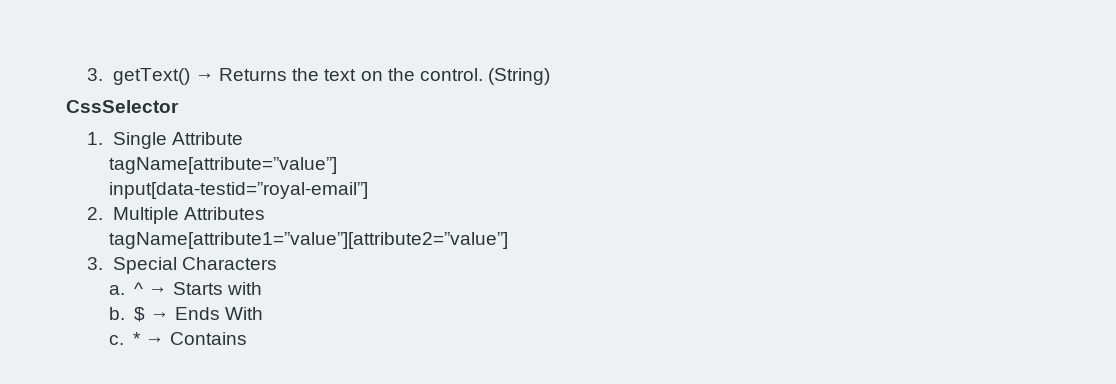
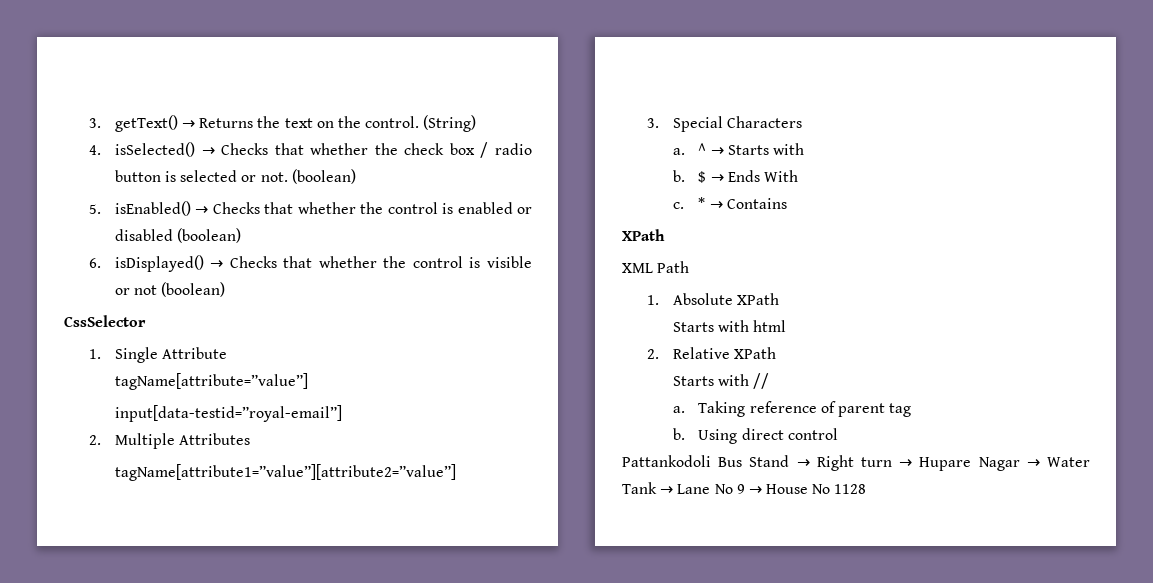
+ 4. isSelected() → Checks that whether the check box / radio button is selected or not. (boolean)
+ 5. isEnabled() → Checks that whether the control is enabled or disabled (boolean)
+ 6. isDisplayed() → Checks that whether the control is visible or not (boolean)
  * → Contains
+ XPath
+ XML Path
+ 1. Absolute XPath
+ Starts with html
+ 2. Relative XPath
+ Starts with //
+ a. Taking reference of parent tag
+ b. Using direct control
+ Pattankodoli Bus Stand → Right turn → Hupare Nagar → Water Tank → Lane No 9 → House No 1128

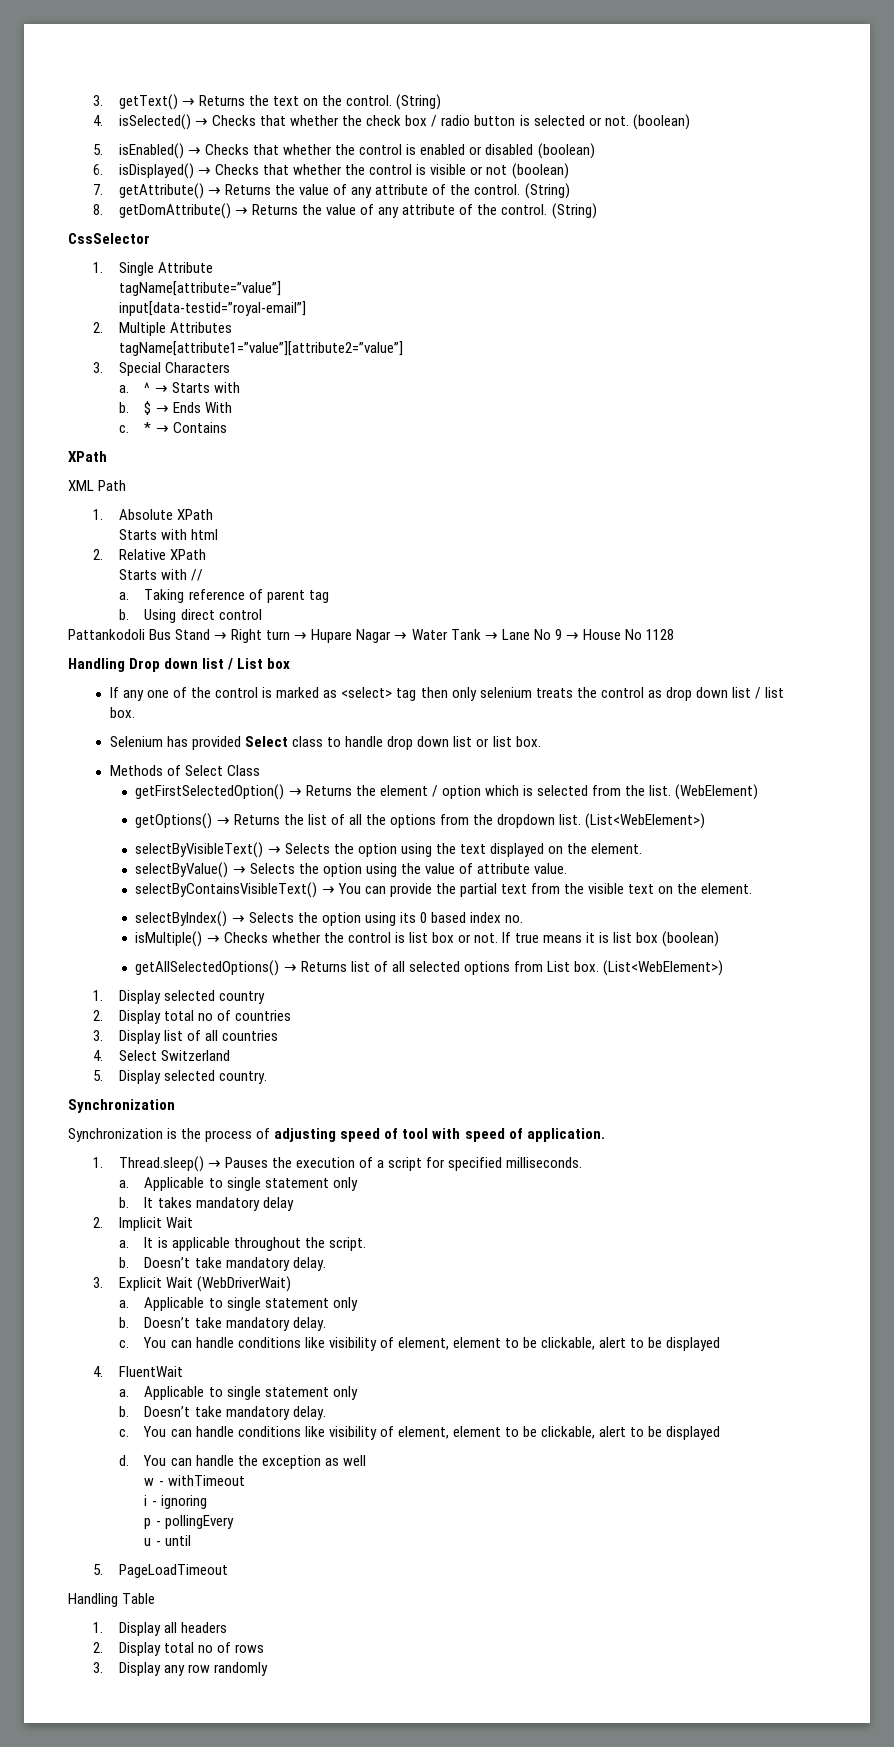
+ 7. getAttribute() → Returns the value of any attribute of the control. (String)
+ 8. getDomAttribute() → Returns the value of any attribute of the control. (String)
+ Handling Drop down list / List box
+ If any one of the control is marked as <select> tag then only selenium treats the control as drop down list / list box.
+ Selenium has provided Select class to handle drop down list or list box.
+ Methods of Select Class
+ getFirstSelectedOption() → Returns the element / option which is selected from the list. (WebElement)
+ getOptions() → Returns the list of all the options from the dropdown list. (List<WebElement>)
+ selectByVisibleText() → Selects the option using the text displayed on the element.
+ selectByValue() → Selects the option using the value of attribute value.
+ selectByContainsVisibleText() → You can provide the partial text from the visible text on the element.
+ selectByIndex() → Selects the option using its 0 based index no.
+ isMultiple() → Checks whether the control is list box or not. If true means it is list box (boolean)
+ getAllSelectedOptions() → Returns list of all selected options from List box. (List<WebElement>)
+ 1. Display selected country
+ 2. Display total no of countries
+ 3. Display list of all countries
+ 4. Select Switzerland
+ 5. Display selected country.
+ Synchronization
+ Synchronization is the process of adjusting speed of tool with speed of application.
+ 1. Thread.sleep() → Pauses the execution of a script for specified milliseconds.
+ a. Applicable to single statement only
+ b. It takes mandatory delay
+ 2. Implicit Wait
+ a. It is applicable throughout the script.
+ b. Doesn’t take mandatory delay.
+ 3. Explicit Wait (WebDriverWait)
+ a. Applicable to single statement only
+ b. Doesn’t take mandatory delay.
+ c. You can handle conditions like visibility of element, element to be clickable, alert to be displayed
+ 4. FluentWait
+ a. Applicable to single statement only
+ b. Doesn’t take mandatory delay.
+ c. You can handle conditions like visibility of element, element to be clickable, alert to be displayed
+ d. You can handle the exception as well
+ w - withTimeout
+ i - ignoring
+ p - pollingEvery
+ u - until
+ 5. PageLoadTimeout
+ Handling Table
+ 1. Display all headers
+ 2. Display total no of rows
+ 3. Display any row randomly

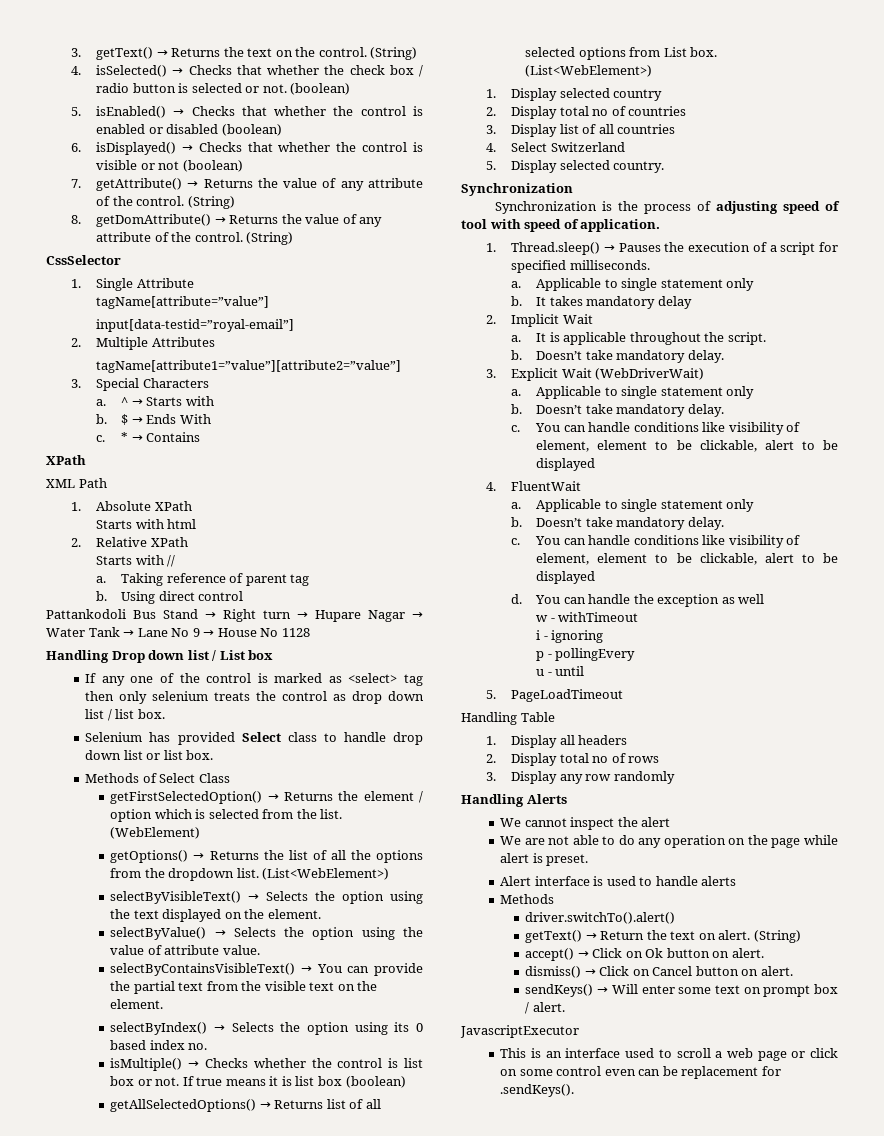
+ Handling Alerts
+ We cannot inspect the alert
+ We are not able to do any operation on the page while alert is preset.
+ Alert interface is used to handle alerts
+ Methods
+ driver.switchTo().alert()
+ getText() → Return the text on alert. (String)
+ accept() → Click on Ok button on alert.
+ dismiss() → Click on Cancel button on alert.
+ sendKeys() → Will enter some text on prompt box / alert.
+ JavascriptExecutor
+ This is an interface used to scroll a web page or click on some control even can be replacement for .sendKeys().

